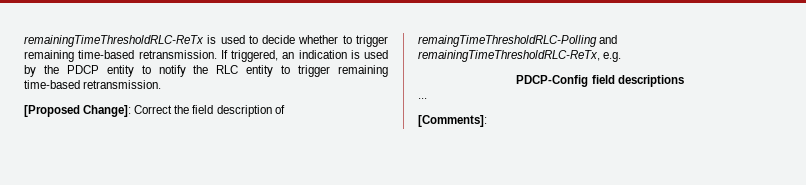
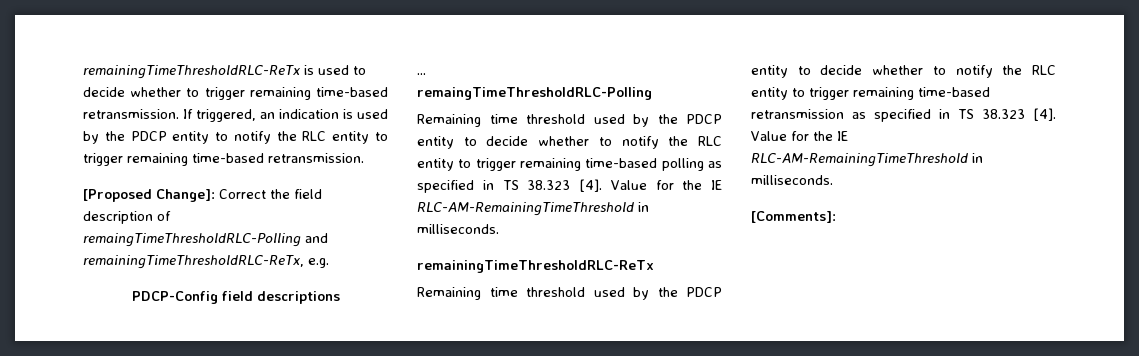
  ...
+ remaingTimeThresholdRLC-Polling
+ Remaining time threshold used by the PDCP entity to decide whether to notify the RLC entity to trigger remaining time-based polling as specified in TS 38.323 [4]. Value for the IE RLC-AM-RemainingTimeThreshold in milliseconds.
+ remainingTimeThresholdRLC-ReTx
+ Remaining time threshold used by the PDCP entity to decide whether to notify the RLC entity to trigger remaining time-based retransmission as specified in TS 38.323 [4]. Value for the IE RLC-AM-RemainingTimeThreshold in milliseconds.

